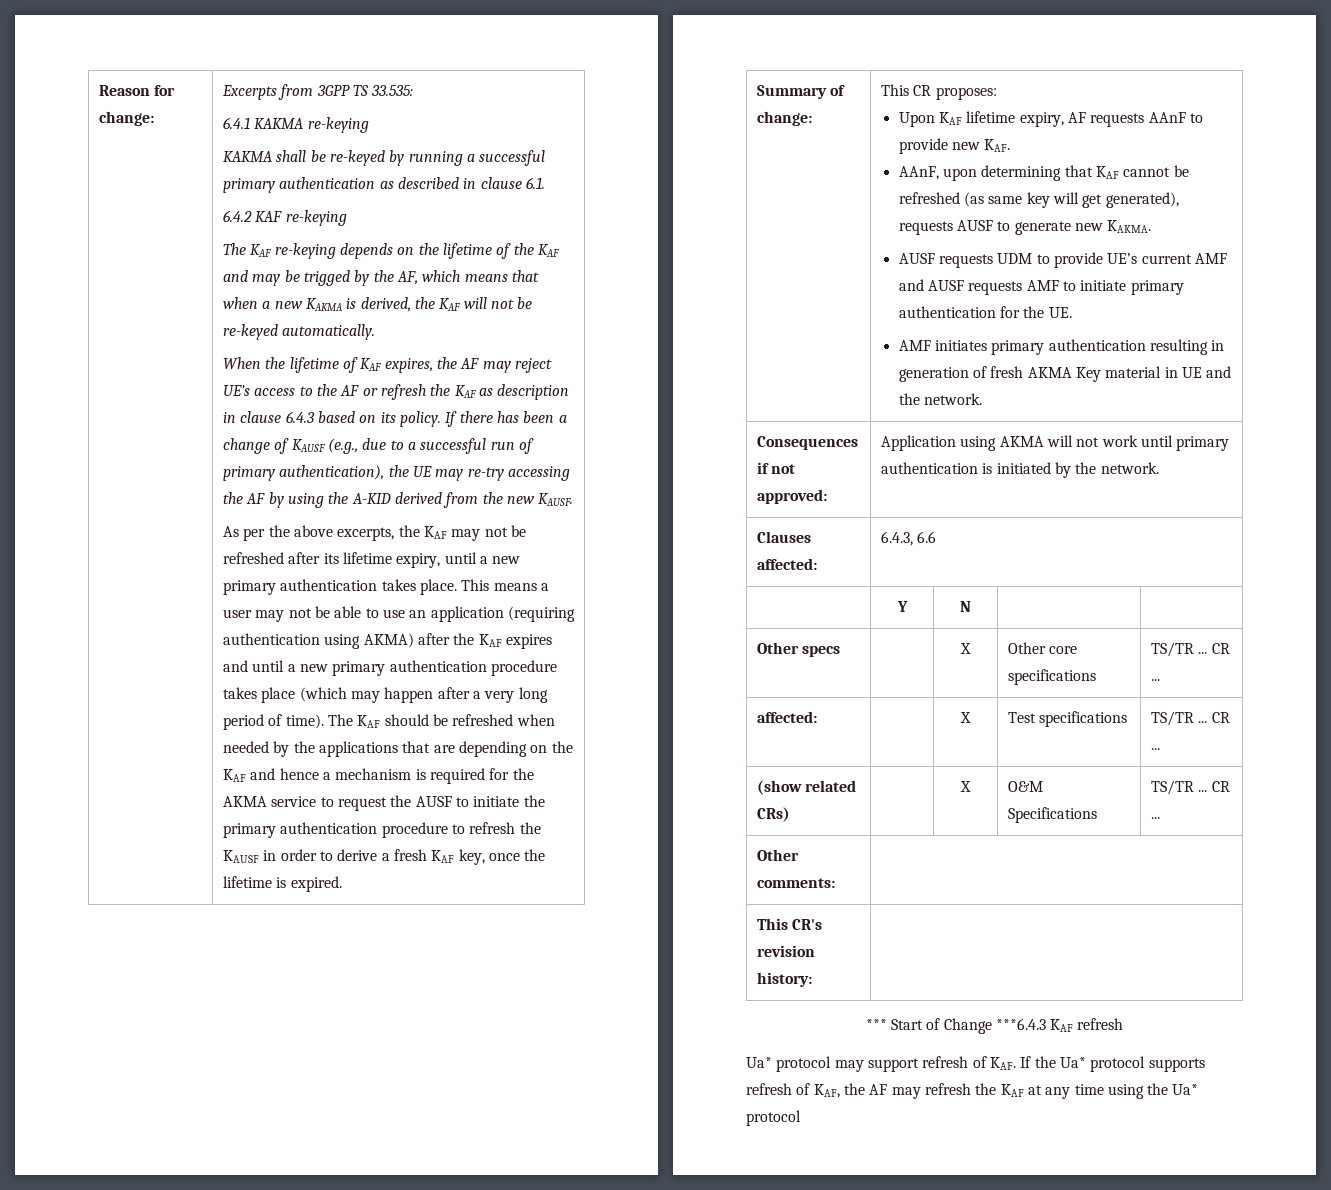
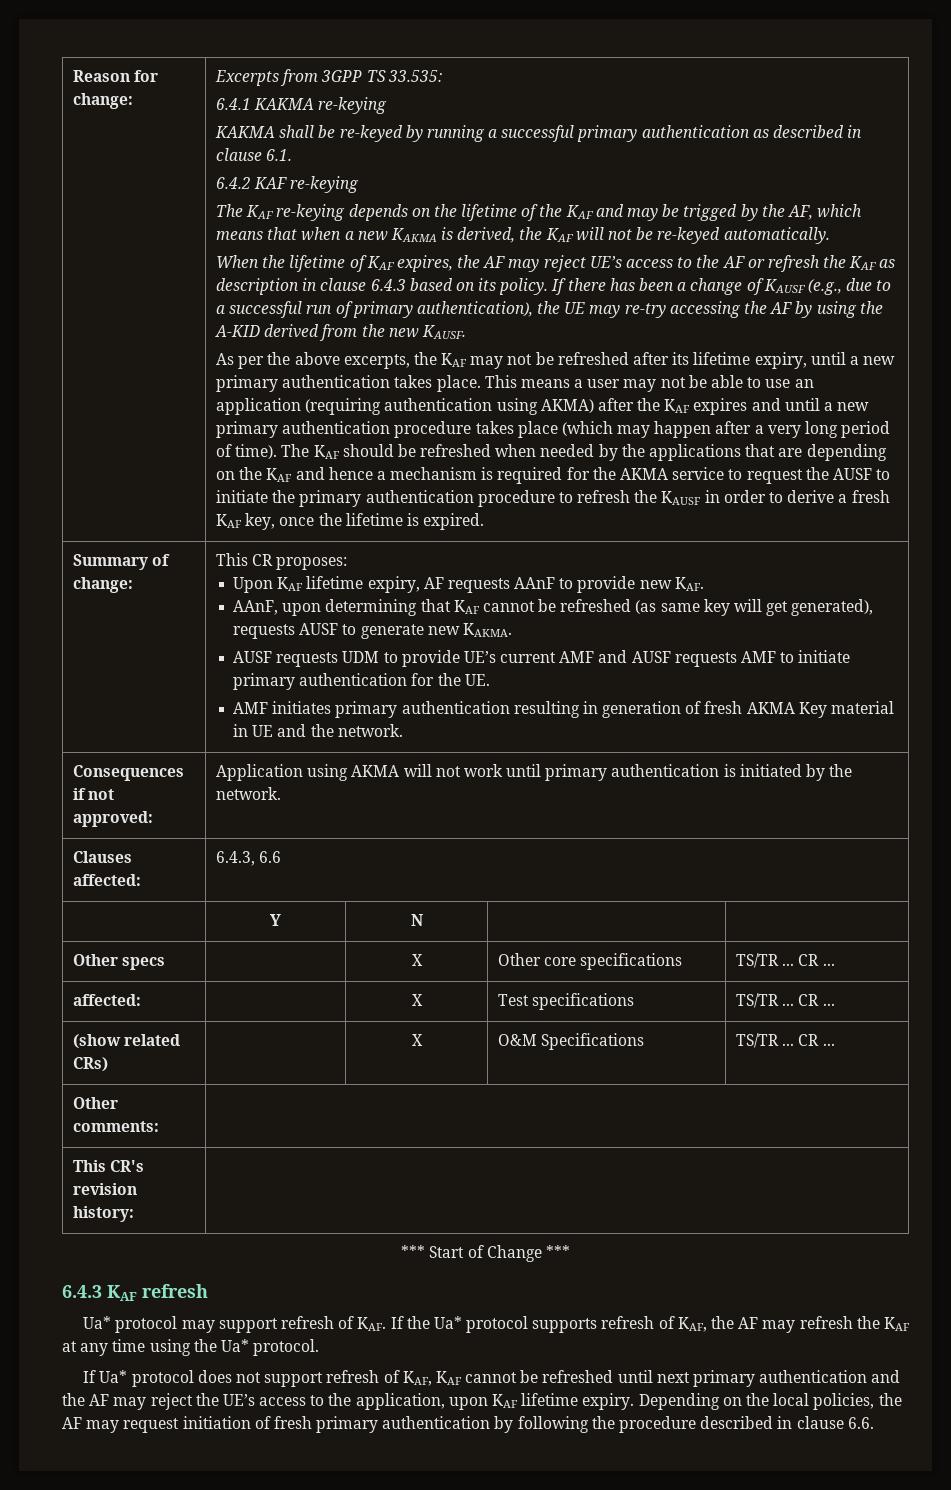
- *** Start of Change ***6.4.3 KAF refresh
+ *** Start of Change ***
+ 6.4.3 KAF refresh
- Ua* protocol may support refresh of KAF. If the Ua* protocol supports refresh of KAF, the AF may refresh the KAF at any time using the Ua* protocol
+ Ua* protocol may support refresh of KAF. If the Ua* protocol supports refresh of KAF, the AF may refresh the KAF at any time using the Ua* protocol.
+ If Ua* protocol does not support refresh of KAF, KAF cannot be refreshed until next primary authentication and the AF may reject the UE’s access to the application, upon KAF lifetime expiry. Depending on the local policies, the AF may request initiation of fresh primary authentication by following the procedure described in clause 6.6.

